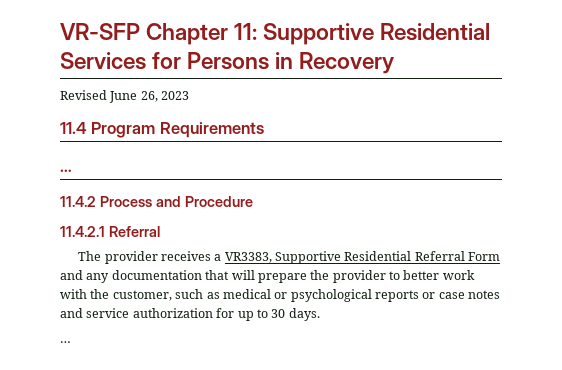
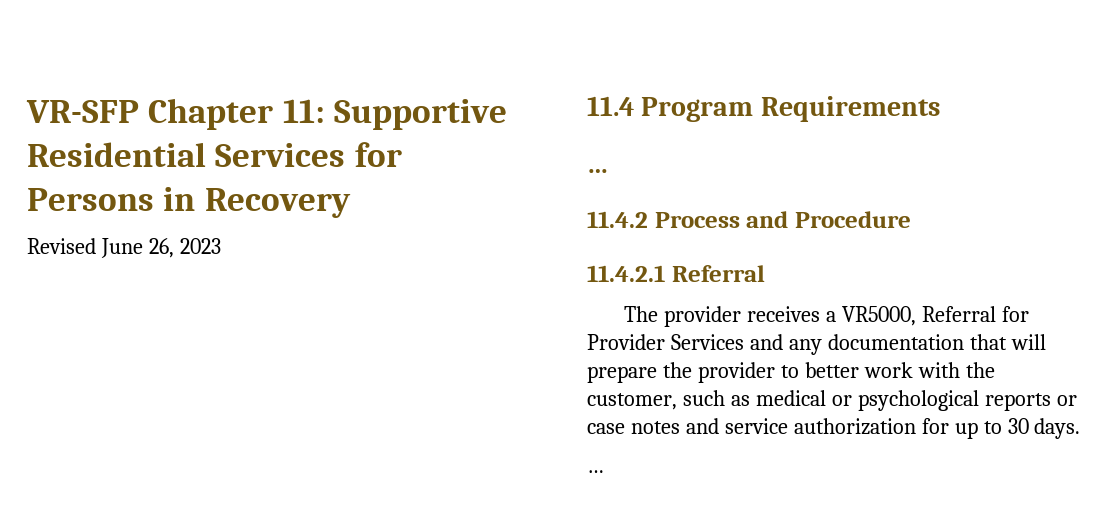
- The provider receives a VR3383, Supportive Residential Referral Form and any documentation that will prepare the provider to better work with the customer, such as medical or psychological reports or case notes and service authorization for up to 30 days.
+ The provider receives a VR5000, Referral for Provider Services and any documentation that will prepare the provider to better work with the customer, such as medical or psychological reports or case notes and service authorization for up to 30 days.

